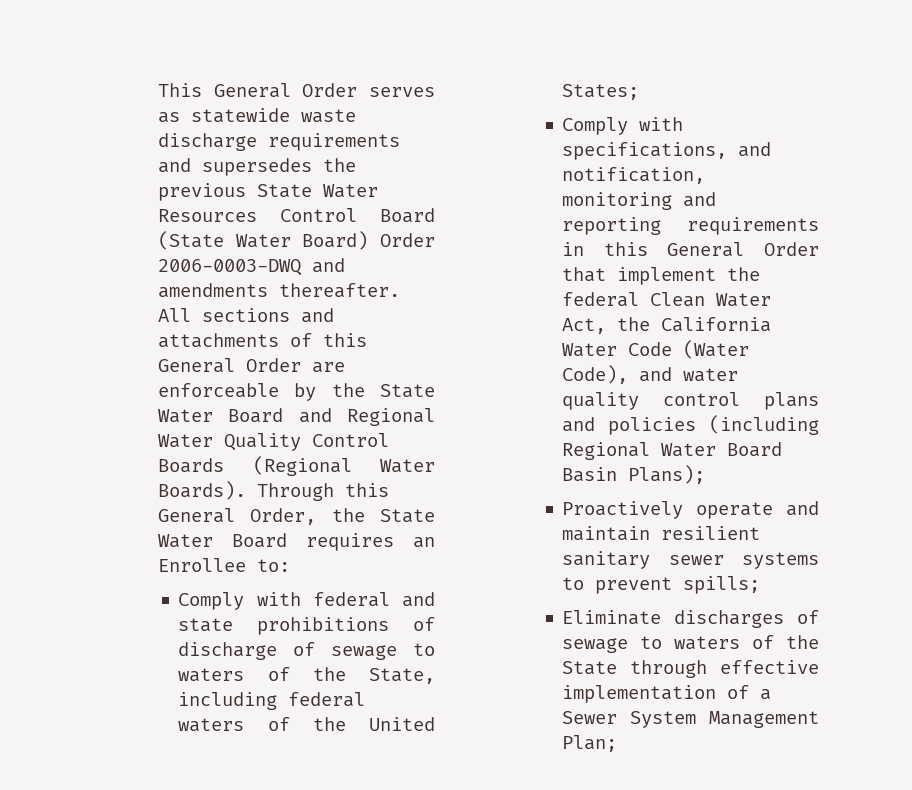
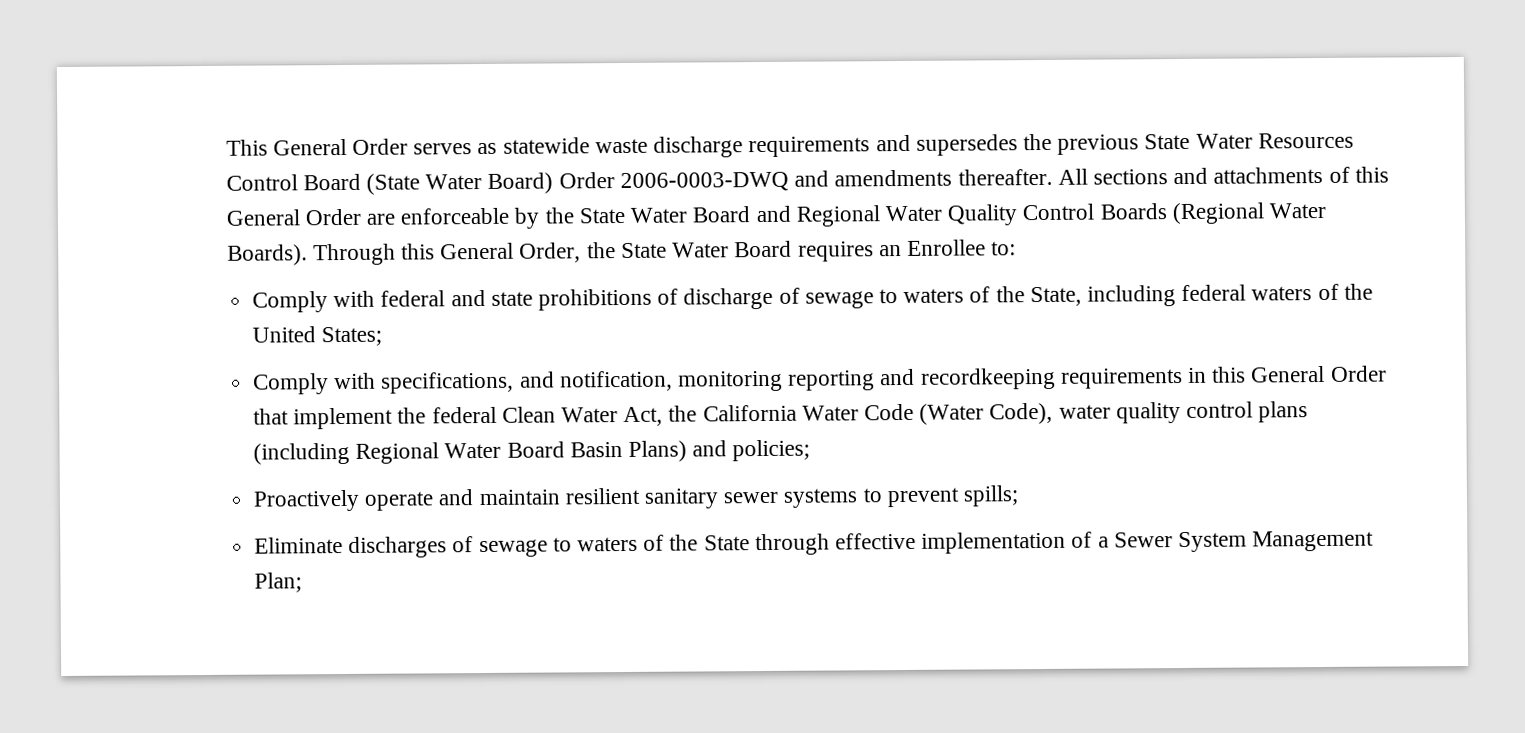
- Comply with specifications, and notification, monitoring and reporting requirements in this General Order that implement the federal Clean Water Act, the California Water Code (Water Code), and water quality control plans and policies (including Regional Water Board Basin Plans);
+ Comply with specifications, and notification, monitoring reporting and recordkeeping requirements in this General Order that implement the federal Clean Water Act, the California Water Code (Water Code), water quality control plans (including Regional Water Board Basin Plans) and policies;

